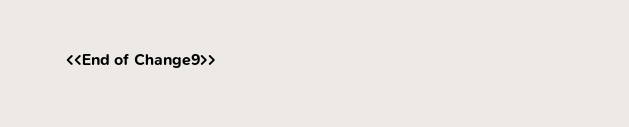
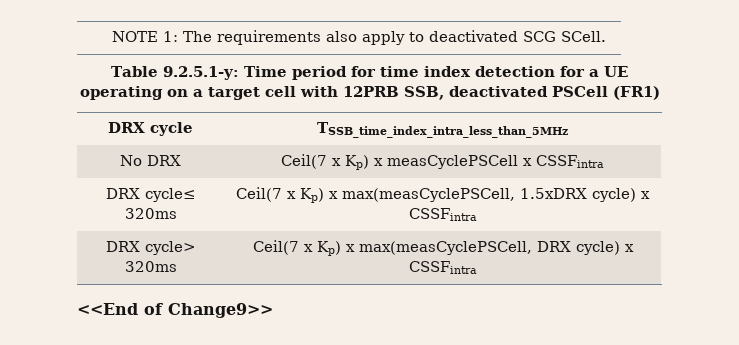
+ NOTE 1: The requirements also apply to deactivated SCG SCell.
+ Table 9.2.5.1-y: Time period for time index detection for a UE operating on a target cell with 12PRB SSB, deactivated PSCell (FR1)
+ DRX cycle | TSSB_time_index_intra_less_than_5MHz
+ No DRX | Ceil(7 x Kp) x measCyclePSCell x CSSFintra
+ DRX cycle≤ 320ms | Ceil(7 x Kp) x max(measCyclePSCell, 1.5xDRX cycle) x CSSFintra
+ DRX cycle> 320ms | Ceil(7 x Kp) x max(measCyclePSCell, DRX cycle) x CSSFintra

